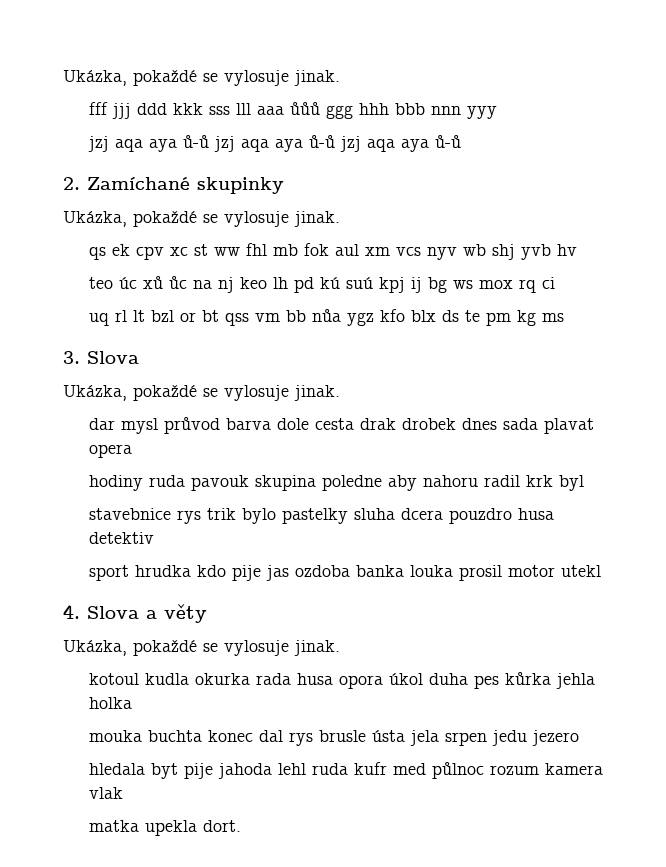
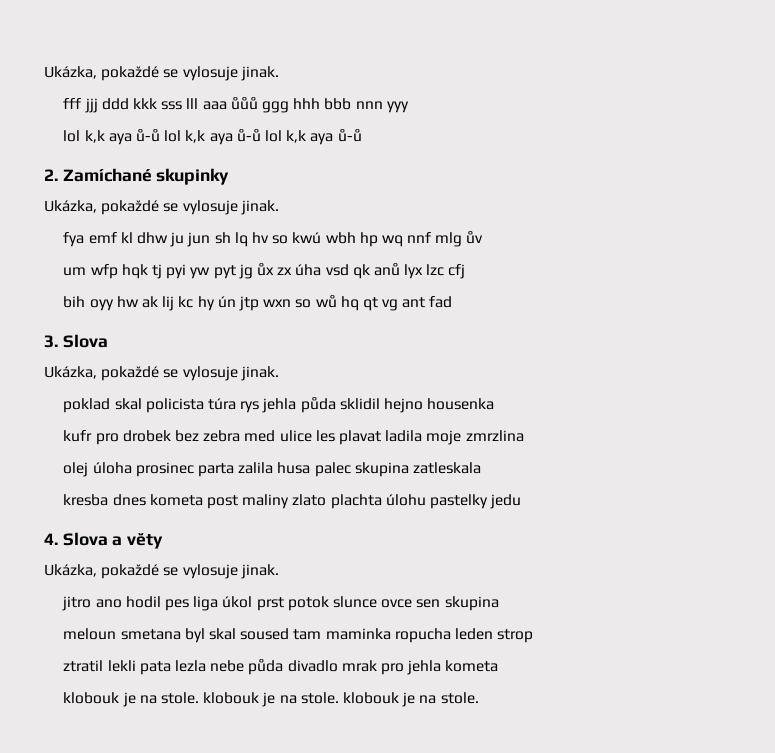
- jzj aqa aya ů-ů jzj aqa aya ů-ů jzj aqa aya ů-ů
+ lol k,k aya ů-ů lol k,k aya ů-ů lol k,k aya ů-ů
- qs ek cpv xc st ww fhl mb fok aul xm vcs nyv wb shj yvb hv
- teo úc xů ůc na nj keo lh pd kú suú kpj ij bg ws mox rq ci
- uq rl lt bzl or bt qss vm bb nůa ygz kfo blx ds te pm kg ms
+ fya emf kl dhw ju jun sh lq hv so kwú wbh hp wq nnf mlg ův
+ um wfp hqk tj pyi yw pyt jg ůx zx úha vsd qk anů lyx lzc cfj
+ bih oyy hw ak lij kc hy ún jtp wxn so wů hq qt vg ant fad
- dar mysl průvod barva dole cesta drak drobek dnes sada plavat opera
- hodiny ruda pavouk skupina poledne aby nahoru radil krk byl
- stavebnice rys trik bylo pastelky sluha dcera pouzdro husa detektiv
- sport hrudka kdo pije jas ozdoba banka louka prosil motor utekl
+ poklad skal policista túra rys jehla půda sklidil hejno housenka
+ kufr pro drobek bez zebra med ulice les plavat ladila moje zmrzlina
+ olej úloha prosinec parta zalila husa palec skupina zatleskala
+ kresba dnes kometa post maliny zlato plachta úlohu pastelky jedu
- kotoul kudla okurka rada husa opora úkol duha pes kůrka jehla holka
- mouka buchta konec dal rys brusle ústa jela srpen jedu jezero
- hledala byt pije jahoda lehl ruda kufr med půlnoc rozum kamera vlak
- matka upekla dort.
+ jitro ano hodil pes liga úkol prst potok slunce ovce sen skupina
+ meloun smetana byl skal soused tam maminka ropucha leden strop
+ ztratil lekli pata lezla nebe půda divadlo mrak pro jehla kometa
+ klobouk je na stole. klobouk je na stole. klobouk je na stole.

